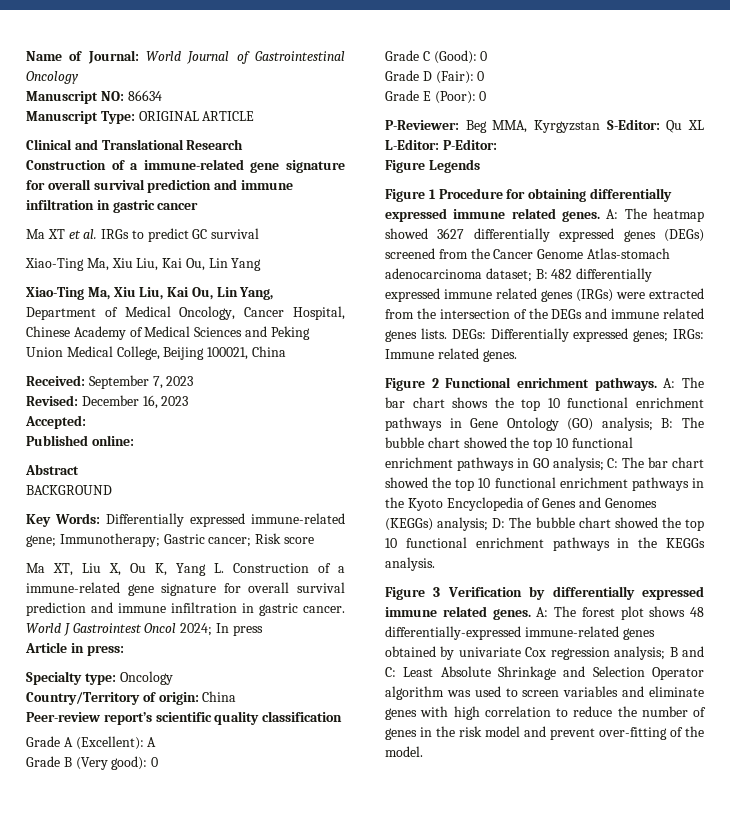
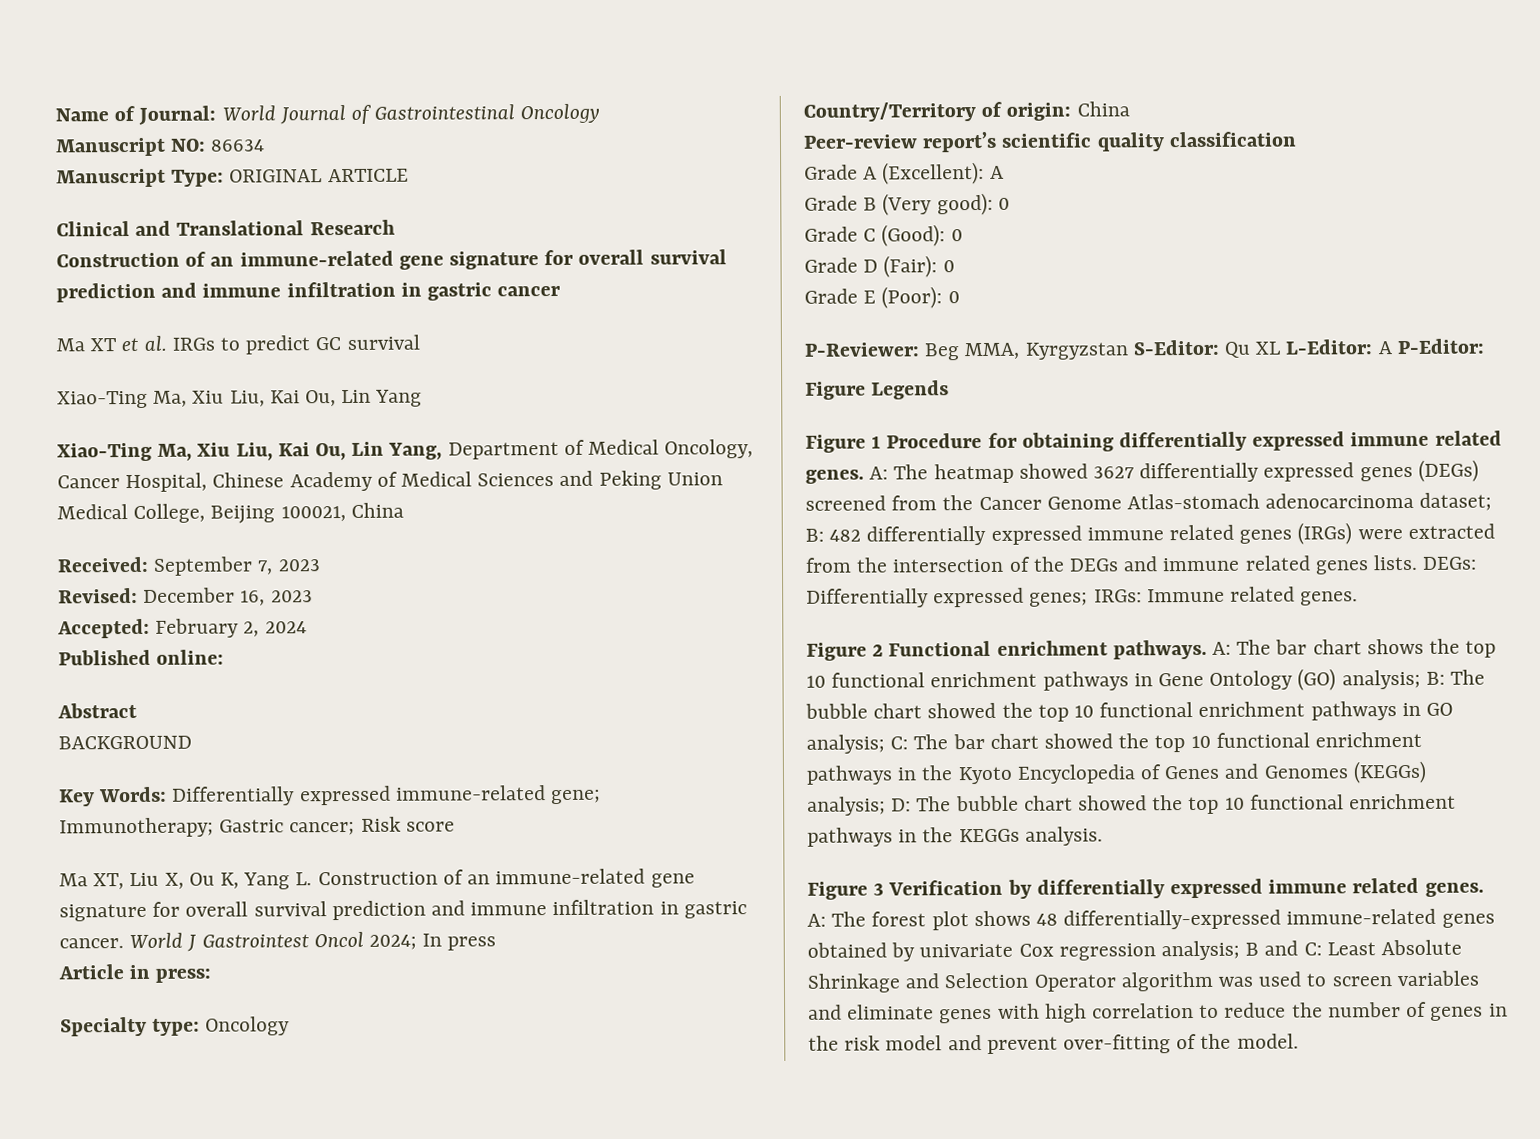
- Construction of a immune-related gene signature for overall survival prediction and immune infiltration in gastric cancer
+ Construction of an immune-related gene signature for overall survival prediction and immune infiltration in gastric cancer
- Accepted:
+ Accepted: February 2, 2024
- Ma XT, Liu X, Ou K, Yang L. Construction of a immune-related gene signature for overall survival prediction and immune infiltration in gastric cancer.
+ Ma XT, Liu X, Ou K, Yang L. Construction of an immune-related gene signature for overall survival prediction and immune infiltration in gastric cancer.
- P-Reviewer: Beg MMA, Kyrgyzstan S-Editor: Qu XL L-Editor: P-Editor:
+ P-Reviewer: Beg MMA, Kyrgyzstan S-Editor: Qu XL L-Editor: A P-Editor:

